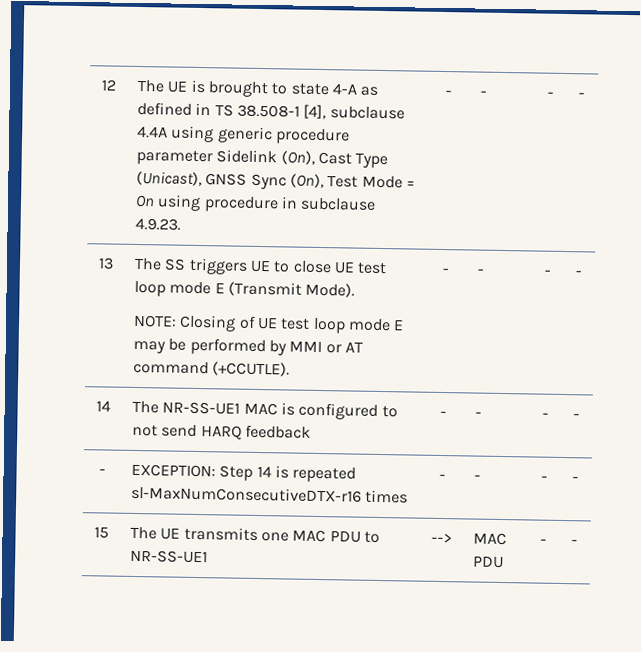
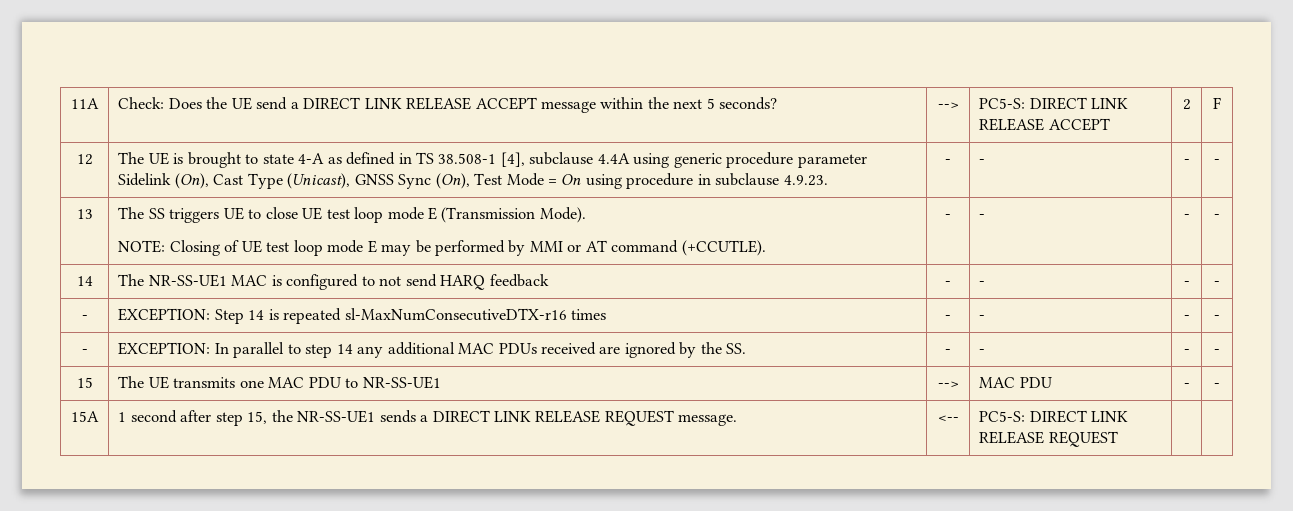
+ 11A | Check: Does the UE send a DIRECT LINK RELEASE ACCEPT message within the next 5 seconds? | --> | PC5-S: DIRECT LINK RELEASE ACCEPT | 2 | F
- 13 | The SS triggers UE to close UE test loop mode E (Transmit Mode).
+ 13 | The SS triggers UE to close UE test loop mode E (Transmission Mode).
+ - | EXCEPTION: In parallel to step 14 any additional MAC PDUs received are ignored by the SS. | - | - | - | -
+ 15A | 1 second after step 15, the NR-SS-UE1 sends a DIRECT LINK RELEASE REQUEST message. | <-- | PC5-S: DIRECT LINK RELEASE REQUEST | |

